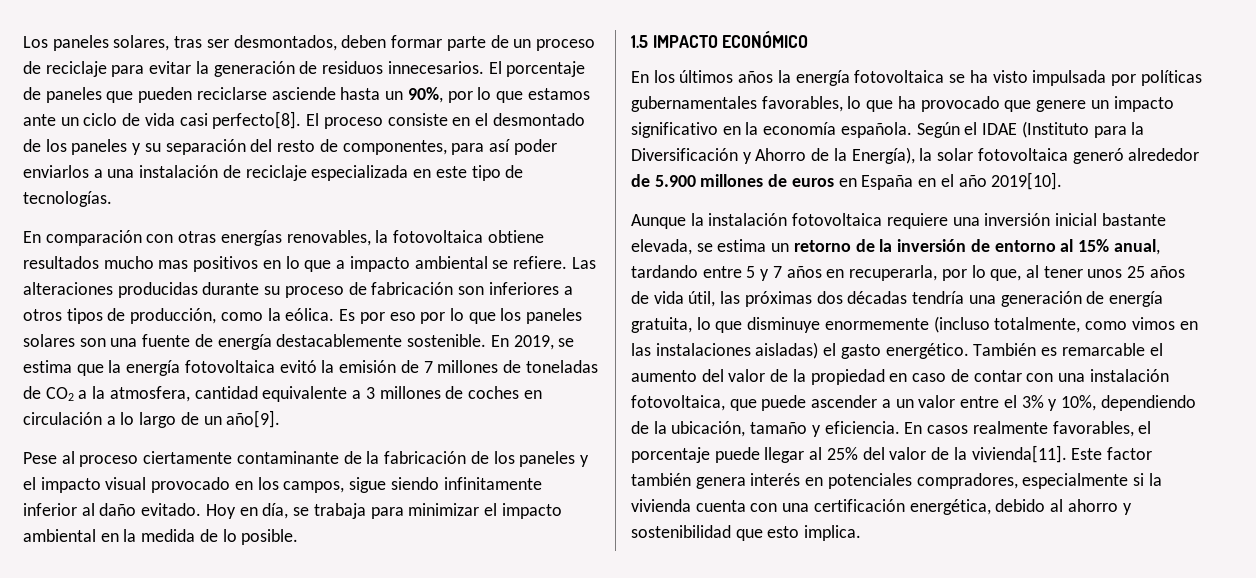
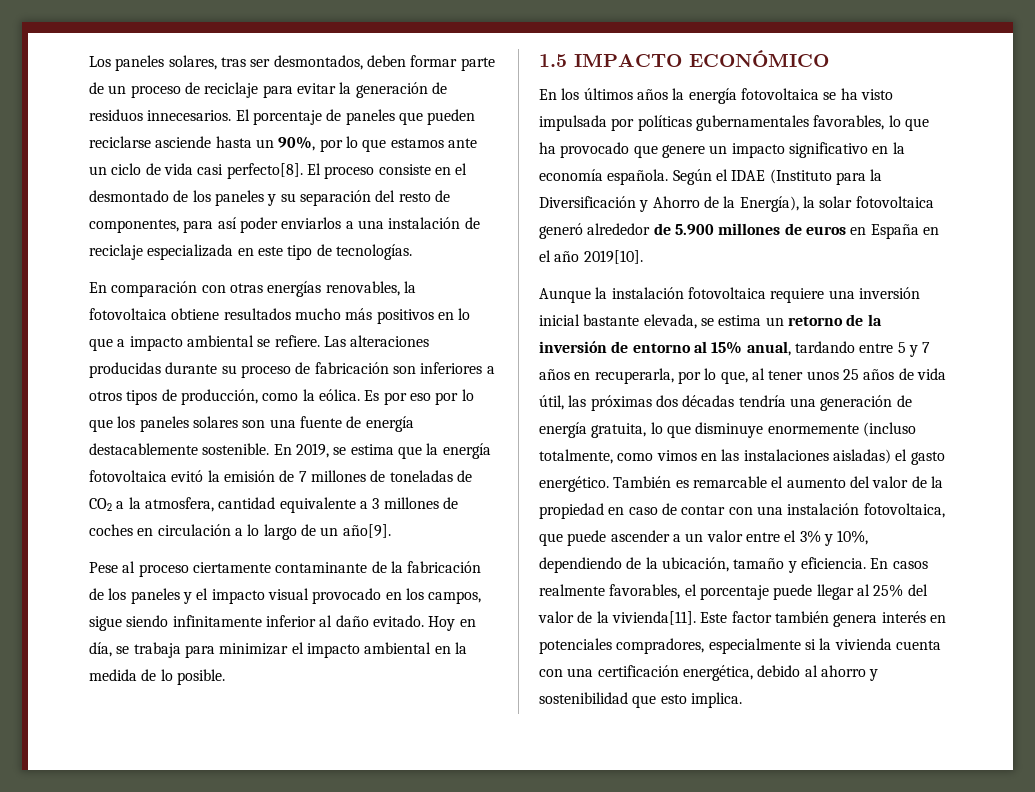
- En comparación con otras energías renovables, la fotovoltaica obtiene resultados mucho mas positivos en lo que a impacto ambiental se refiere.
+ En comparación con otras energías renovables, la fotovoltaica obtiene resultados mucho más positivos en lo que a impacto ambiental se refiere.

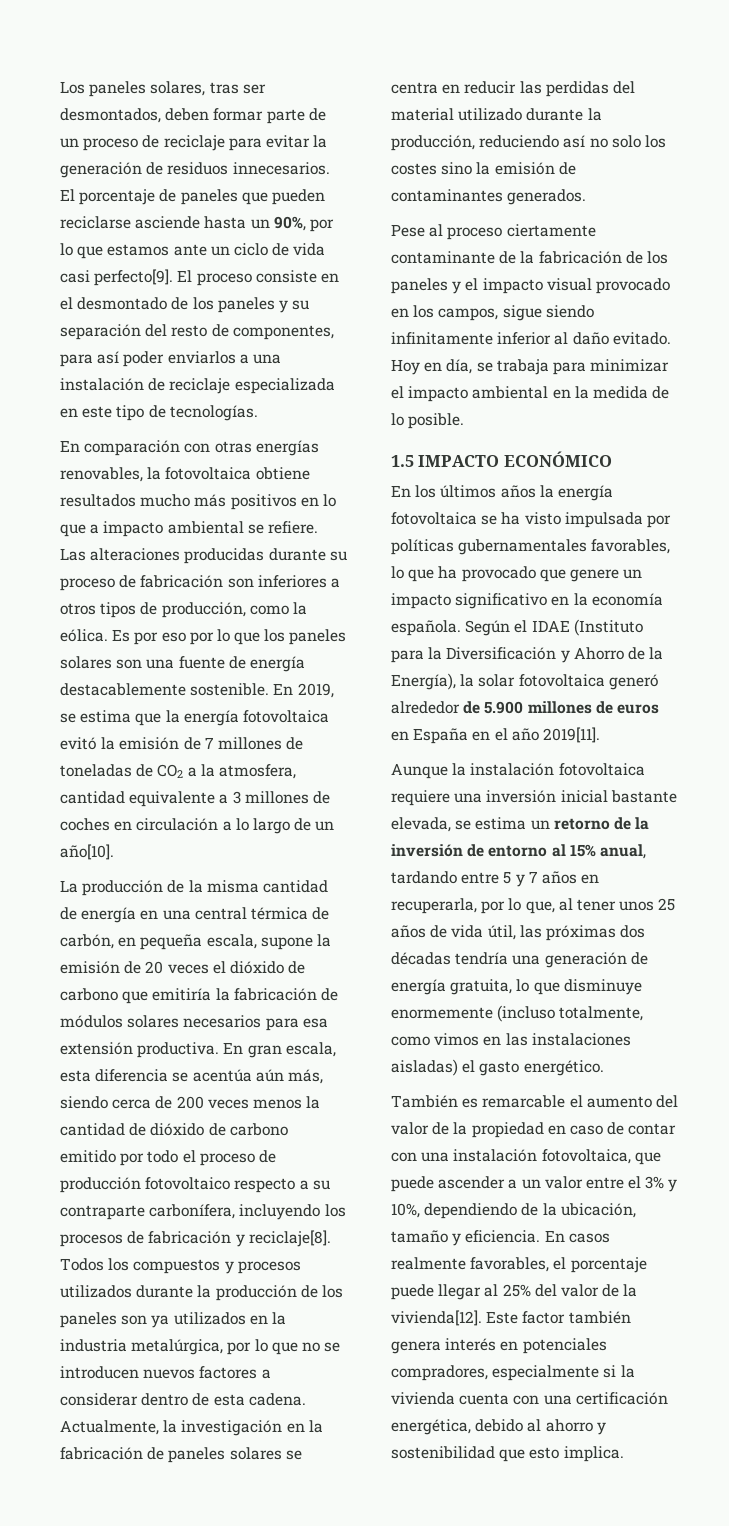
- El porcentaje de paneles que pueden reciclarse asciende hasta un 90%, por lo que estamos ante un ciclo de vida casi perfecto[8].
+ El porcentaje de paneles que pueden reciclarse asciende hasta un 90%, por lo que estamos ante un ciclo de vida casi perfecto[9].
- En 2019, se estima que la energía fotovoltaica evitó la emisión de 7 millones de toneladas de CO2 a la atmosfera, cantidad equivalente a 3 millones de coches en circulación a lo largo de un año[9].
+ En 2019, se estima que la energía fotovoltaica evitó la emisión de 7 millones de toneladas de CO2 a la atmosfera, cantidad equivalente a 3 millones de coches en circulación a lo largo de un año[10].
+ La producción de la misma cantidad de energía en una central térmica de carbón, en pequeña escala, supone la emisión de 20 veces el dióxido de carbono que emitiría la fabricación de módulos solares necesarios para esa extensión productiva. En gran escala, esta diferencia se acentúa aún más, siendo cerca de 200 veces menos la cantidad de dióxido de carbono emitido por todo el proceso de producción fotovoltaico respecto a su contraparte carbonífera, incluyendo los procesos de fabricación y reciclaje[8]. Todos los compuestos y procesos utilizados durante la producción de los paneles son ya utilizados en la industria metalúrgica, por lo que no se introducen nuevos factores a considerar dentro de esta cadena. Actualmente, la investigación en la fabricación de paneles solares se centra en reducir las perdidas del material utilizado durante la producción, reduciendo así no solo los costes sino la emisión de contaminantes generados.
- Según el IDAE (Instituto para la Diversificación y Ahorro de la Energía), la solar fotovoltaica generó alrededor de 5.900 millones de euros en España en el año 2019[10].
+ Según el IDAE (Instituto para la Diversificación y Ahorro de la Energía), la solar fotovoltaica generó alrededor de 5.900 millones de euros en España en el año 2019[11].
- Aunque la instalación fotovoltaica requiere una inversión inicial bastante elevada, se estima un retorno de la inversión de entorno al 15% anual, tardando entre 5 y 7 años en recuperarla, por lo que, al tener unos 25 años de vida útil, las próximas dos décadas tendría una generación de energía gratuita, lo que disminuye enormemente (incluso totalmente, como vimos en las instalaciones aisladas) el gasto energético. También es remarcable el aumento del valor de la propiedad en caso de contar con una instalación fotovoltaica, que puede ascender a un valor entre el 3% y 10%, dependiendo de la ubicación, tamaño y eficiencia.
+ Aunque la instalación fotovoltaica requiere una inversión inicial bastante elevada, se estima un retorno de la inversión de entorno al 15% anual, tardando entre 5 y 7 años en recuperarla, por lo que, al tener unos 25 años de vida útil, las próximas dos décadas tendría una generación de energía gratuita, lo que disminuye enormemente (incluso totalmente, como vimos en las instalaciones aisladas) el gasto energético.
+ También es remarcable el aumento del valor de la propiedad en caso de contar con una instalación fotovoltaica, que puede ascender a un valor entre el 3% y 10%, dependiendo de la ubicación, tamaño y eficiencia.
- En casos realmente favorables, el porcentaje puede llegar al 25% del valor de la vivienda[11].
+ En casos realmente favorables, el porcentaje puede llegar al 25% del valor de la vivienda[12].

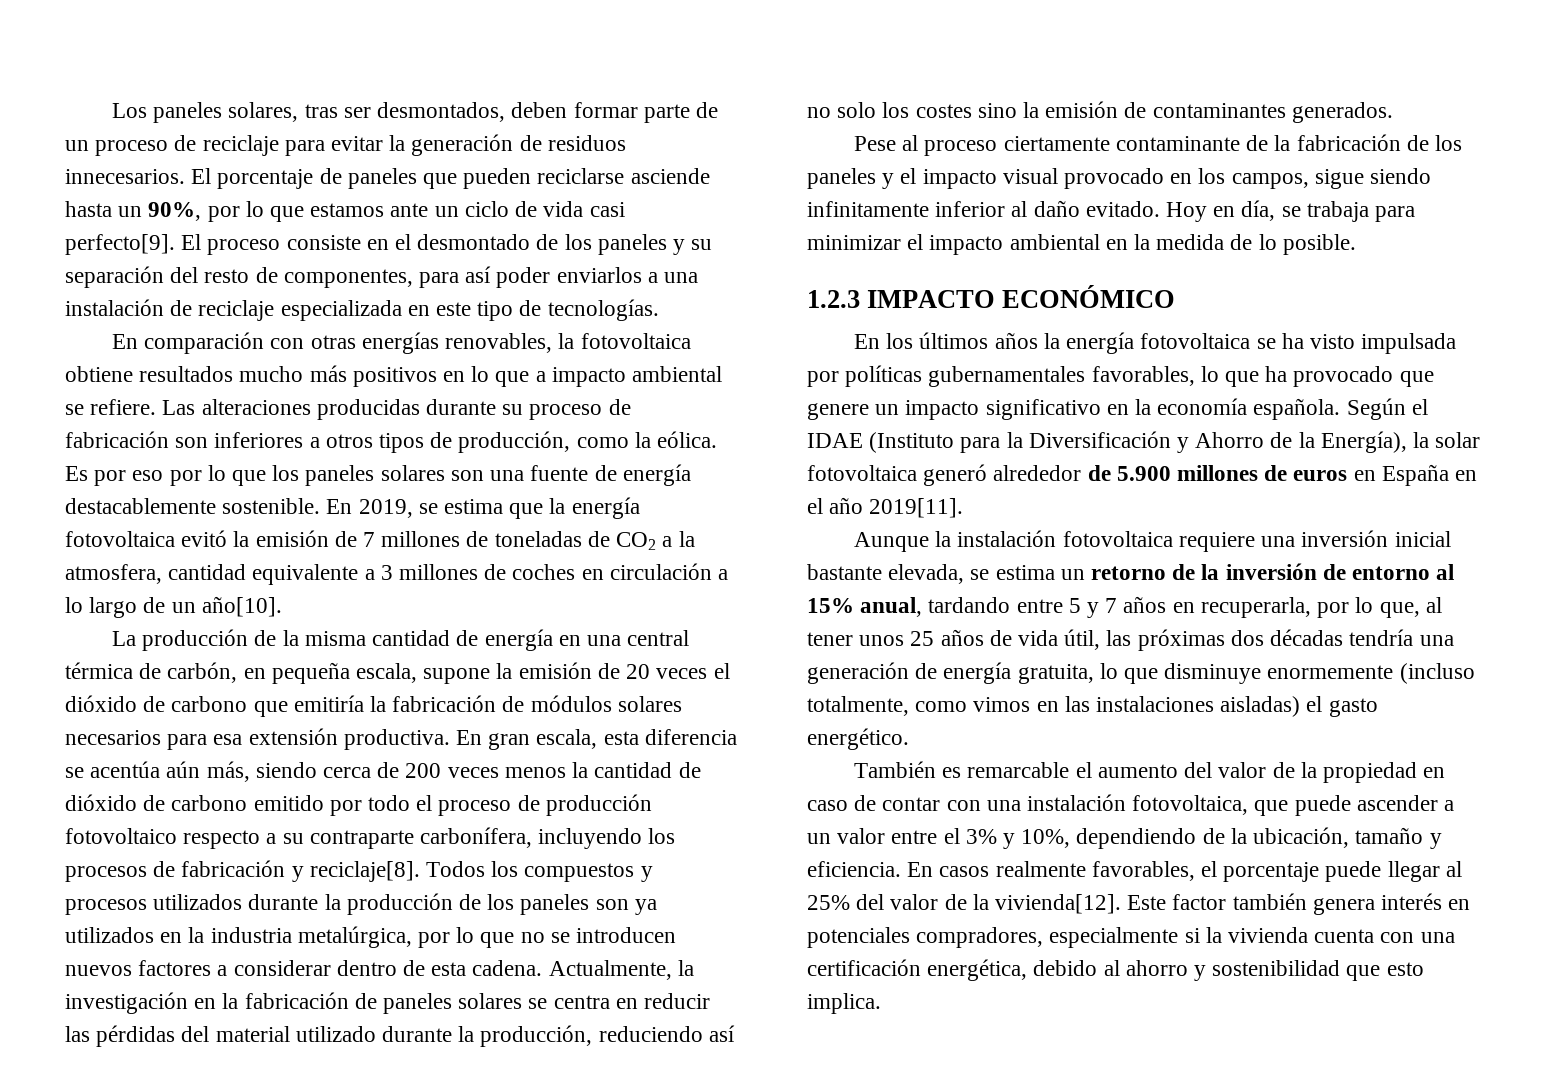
- Actualmente, la investigación en la fabricación de paneles solares se centra en reducir las perdidas del material utilizado durante la producción, reduciendo así no solo los costes sino la emisión de contaminantes generados.
+ Actualmente, la investigación en la fabricación de paneles solares se centra en reducir las pérdidas del material utilizado durante la producción, reduciendo así no solo los costes sino la emisión de contaminantes generados.
- 1.5 IMPACTO ECONÓMICO
+ 1.2.3 IMPACTO ECONÓMICO

